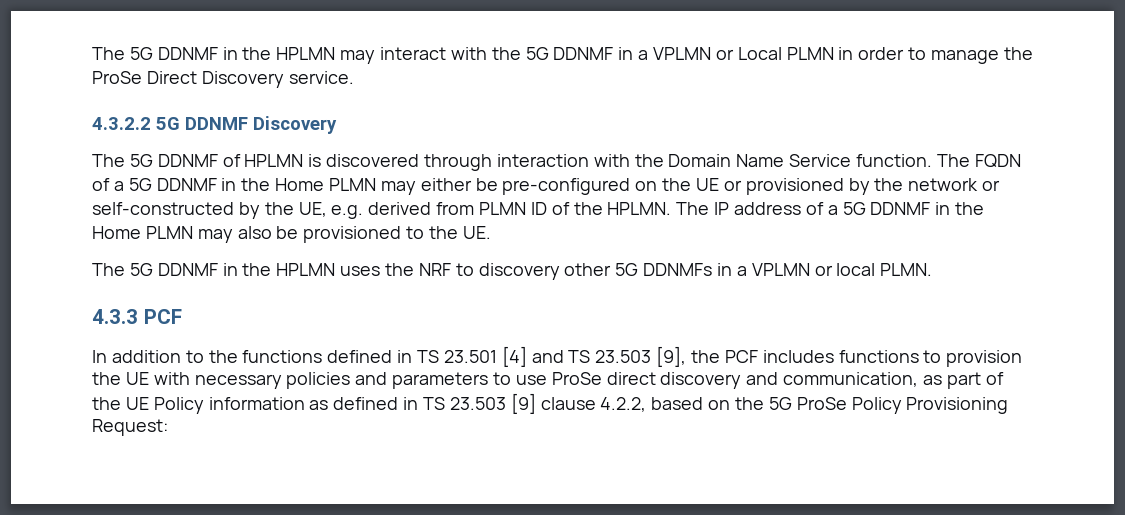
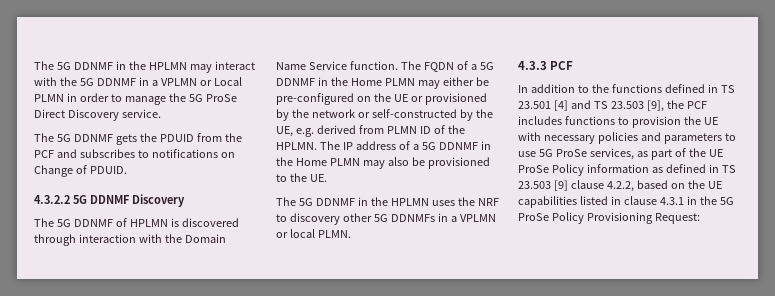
- The 5G DDNMF in the HPLMN may interact with the 5G DDNMF in a VPLMN or Local PLMN in order to manage the ProSe Direct Discovery service.
+ The 5G DDNMF in the HPLMN may interact with the 5G DDNMF in a VPLMN or Local PLMN in order to manage the 5G ProSe Direct Discovery service.
+ The 5G DDNMF gets the PDUID from the PCF and subscribes to notifications on Change of PDUID.
- In addition to the functions defined in TS 23.501 [4] and TS 23.503 [9], the PCF includes functions to provision the UE with necessary policies and parameters to use ProSe direct discovery and communication, as part of the UE Policy information as defined in TS 23.503 [9] clause 4.2.2, based on the 5G ProSe Policy Provisioning Request:
+ In addition to the functions defined in TS 23.501 [4] and TS 23.503 [9], the PCF includes functions to provision the UE with necessary policies and parameters to use 5G ProSe services, as part of the UE ProSe Policy information as defined in TS 23.503 [9] clause 4.2.2, based on the UE capabilities listed in clause 4.3.1 in the 5G ProSe Policy Provisioning Request:

